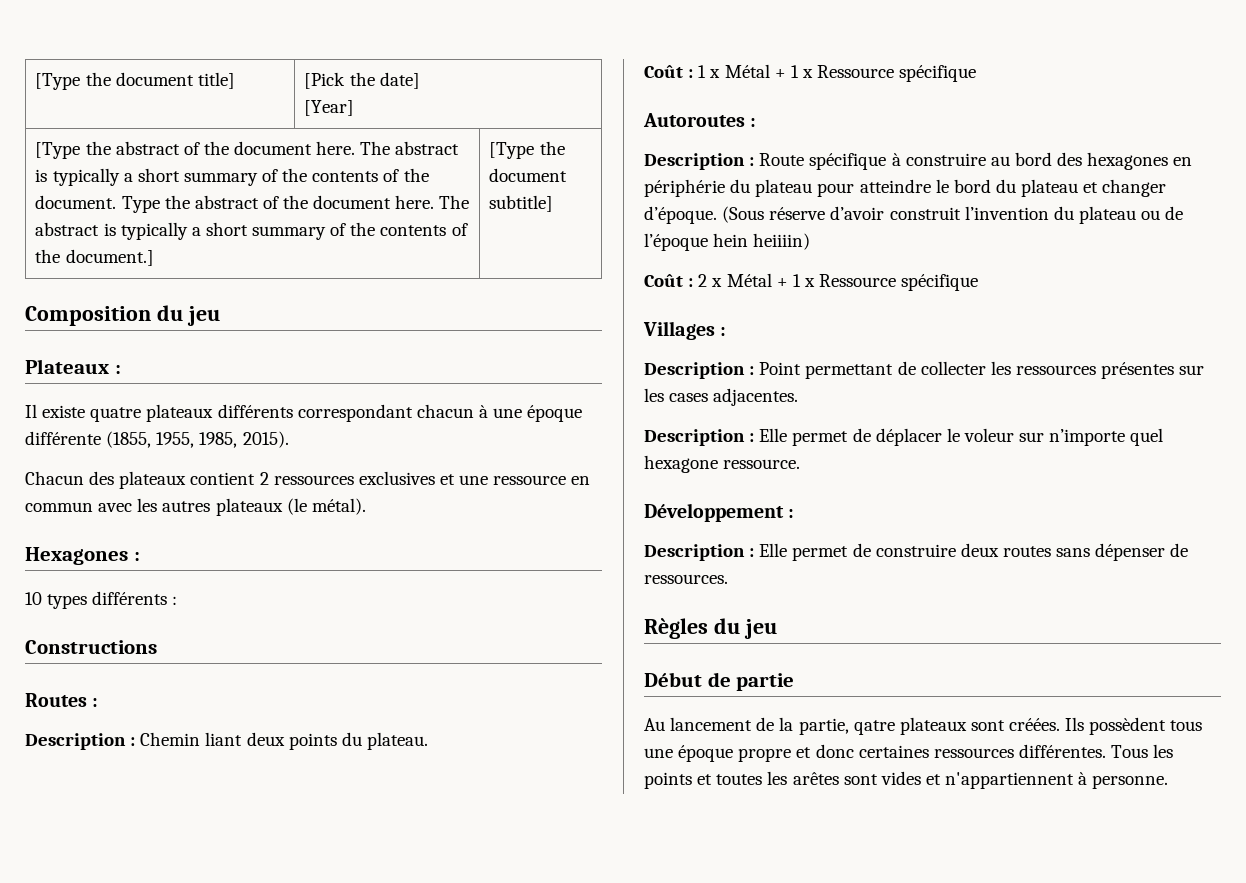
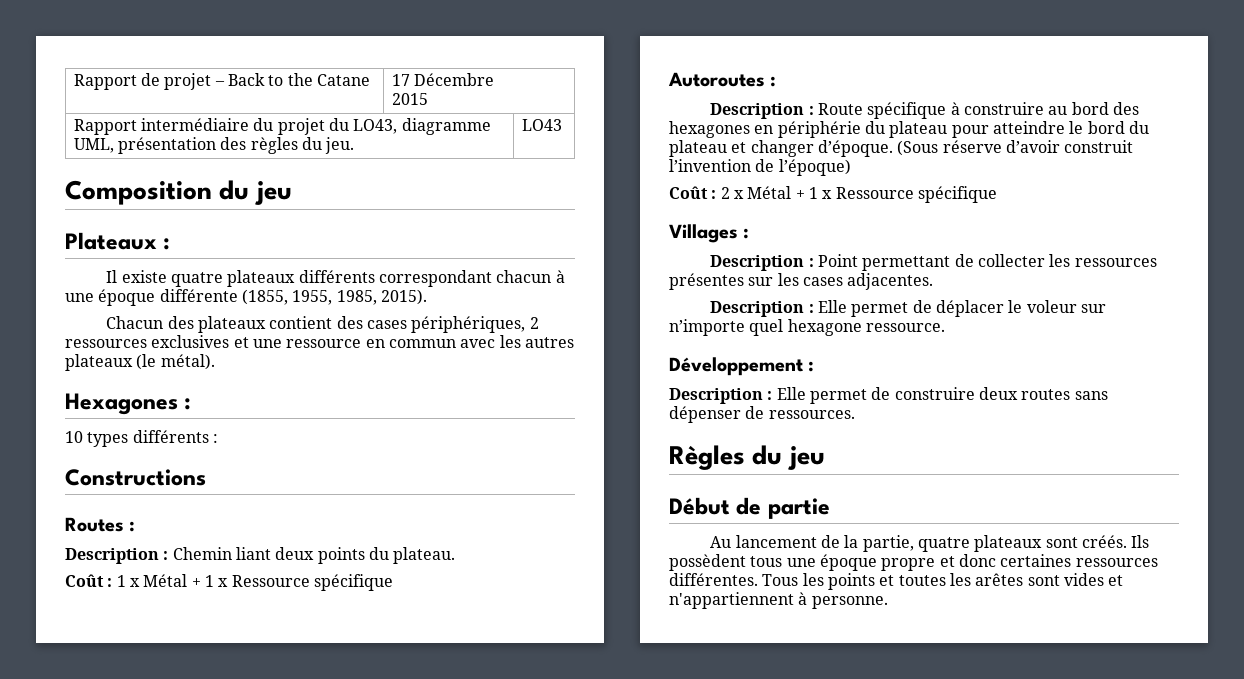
- [Type the document title] | [Pick the date]
- [Year]
- [Type the abstract of the document here. The abstract is typically a short summary of the contents of the document. Type the abstract of the document here. The abstract is typically a short summary of the contents of the document.] | [Type the document subtitle]
+ Rapport de projet – Back to the Catane | 17 Décembre
+ 2015
+ Rapport intermédiaire du projet du LO43, diagramme UML, présentation des règles du jeu. | LO43
- Chacun des plateaux contient 2 ressources exclusives et une ressource en commun avec les autres plateaux (le métal).
+ Chacun des plateaux contient des cases périphériques, 2 ressources exclusives et une ressource en commun avec les autres plateaux (le métal).
- (Sous réserve d’avoir construit l’invention du plateau ou de l’époque hein heiiiin)
+ (Sous réserve d’avoir construit l’invention de l’époque)
- Au lancement de la partie, qatre plateaux sont créées.
+ Au lancement de la partie, quatre plateaux sont créés.

